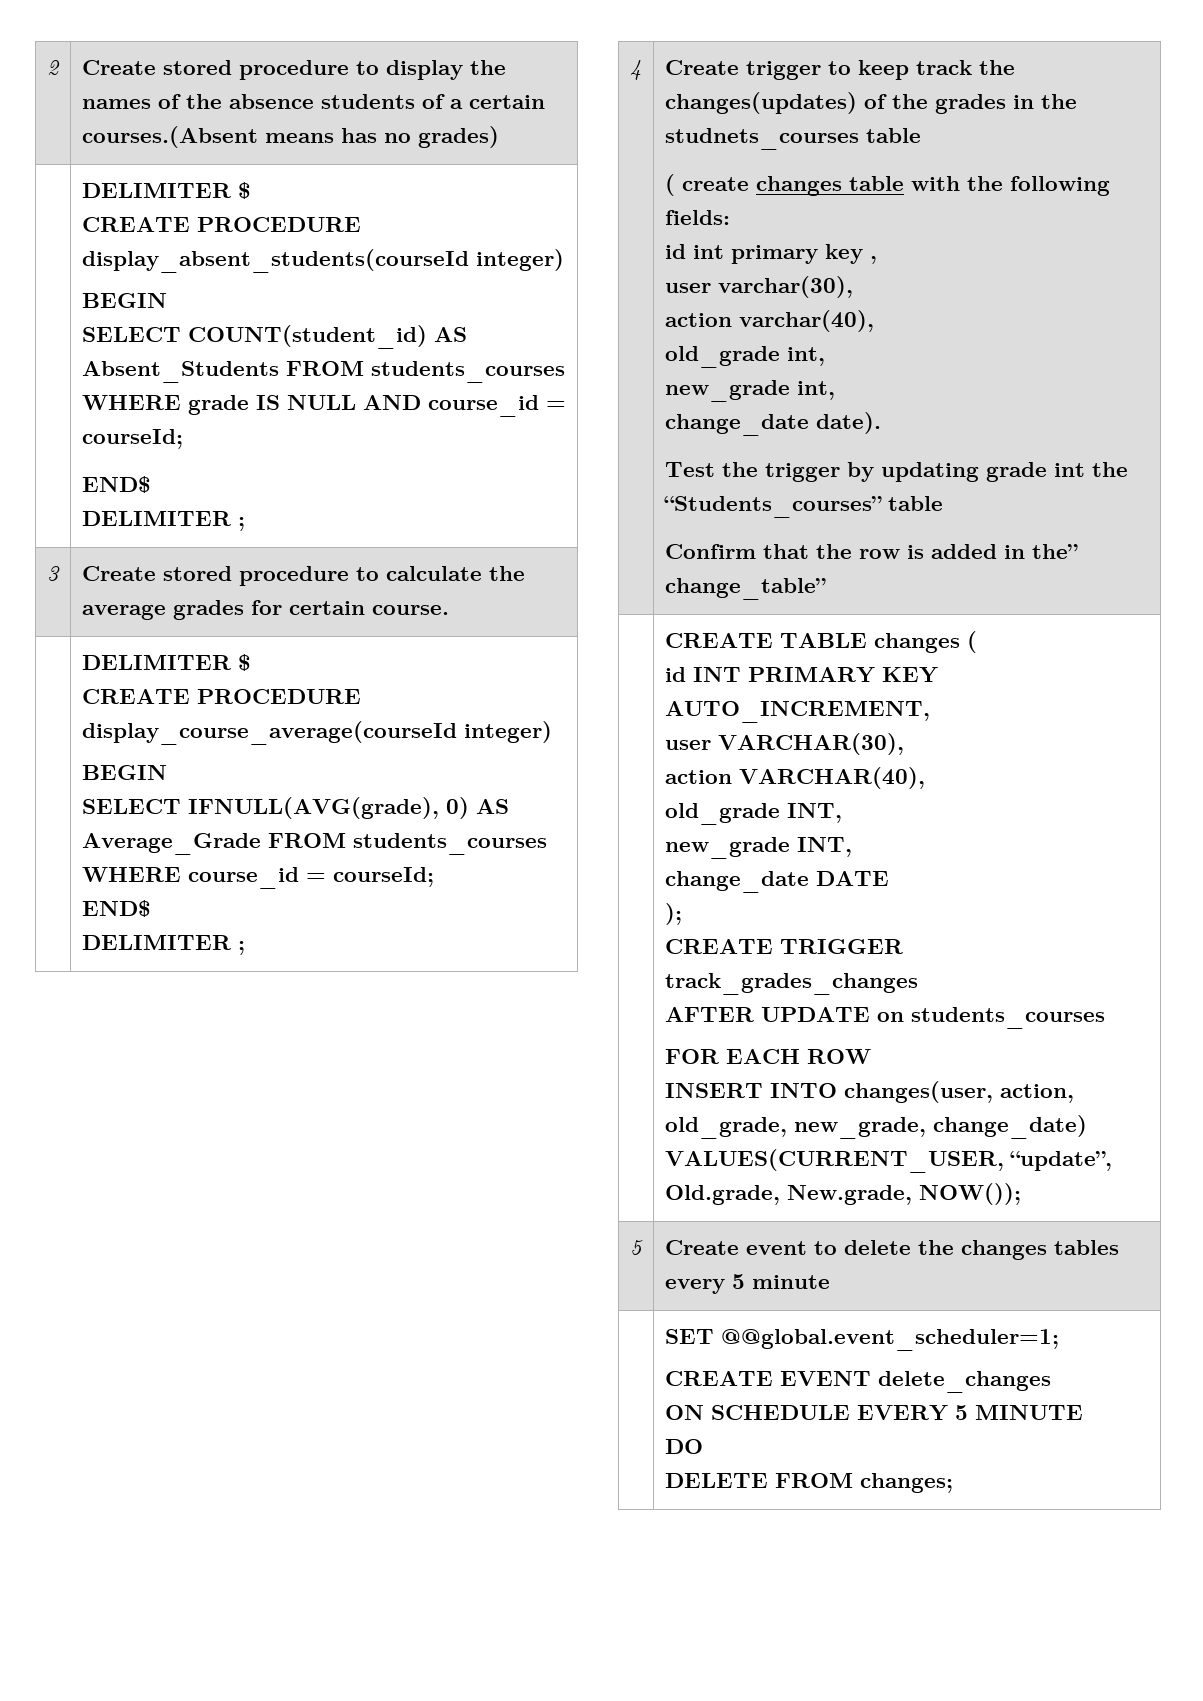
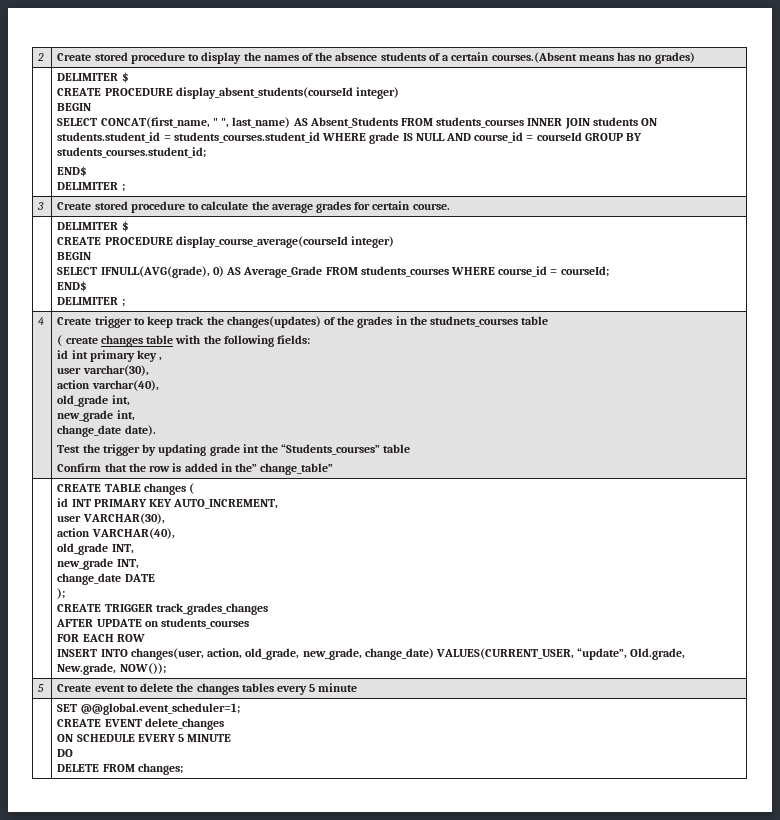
  2 | Create stored procedure to display the names of the absence students of a certain courses.(Absent means has no grades)
  | DELIMITER $
  CREATE PROCEDURE display_absent_students(courseId integer)
  BEGIN
- SELECT COUNT(student_id) AS Absent_Students FROM students_courses WHERE grade IS NULL AND course_id = courseId;
+ SELECT CONCAT(first_name, " ", last_name) AS Absent_Students FROM students_courses INNER JOIN students ON students.student_id = students_courses.student_id WHERE grade IS NULL AND course_id = courseId GROUP BY students_courses.student_id;

